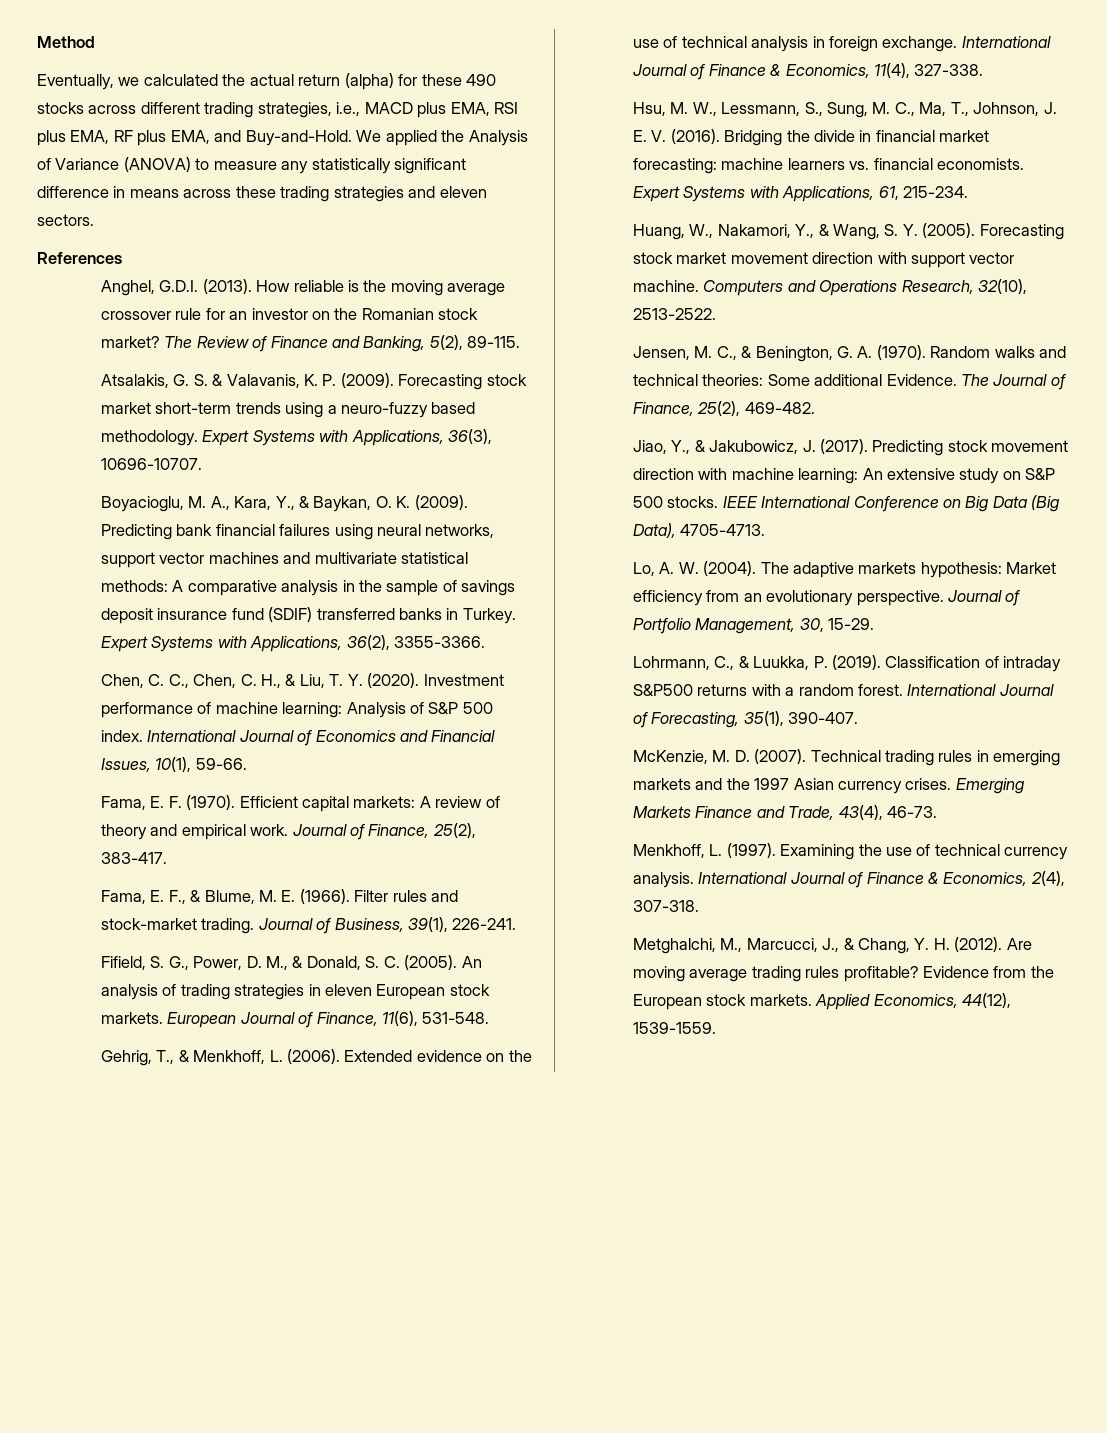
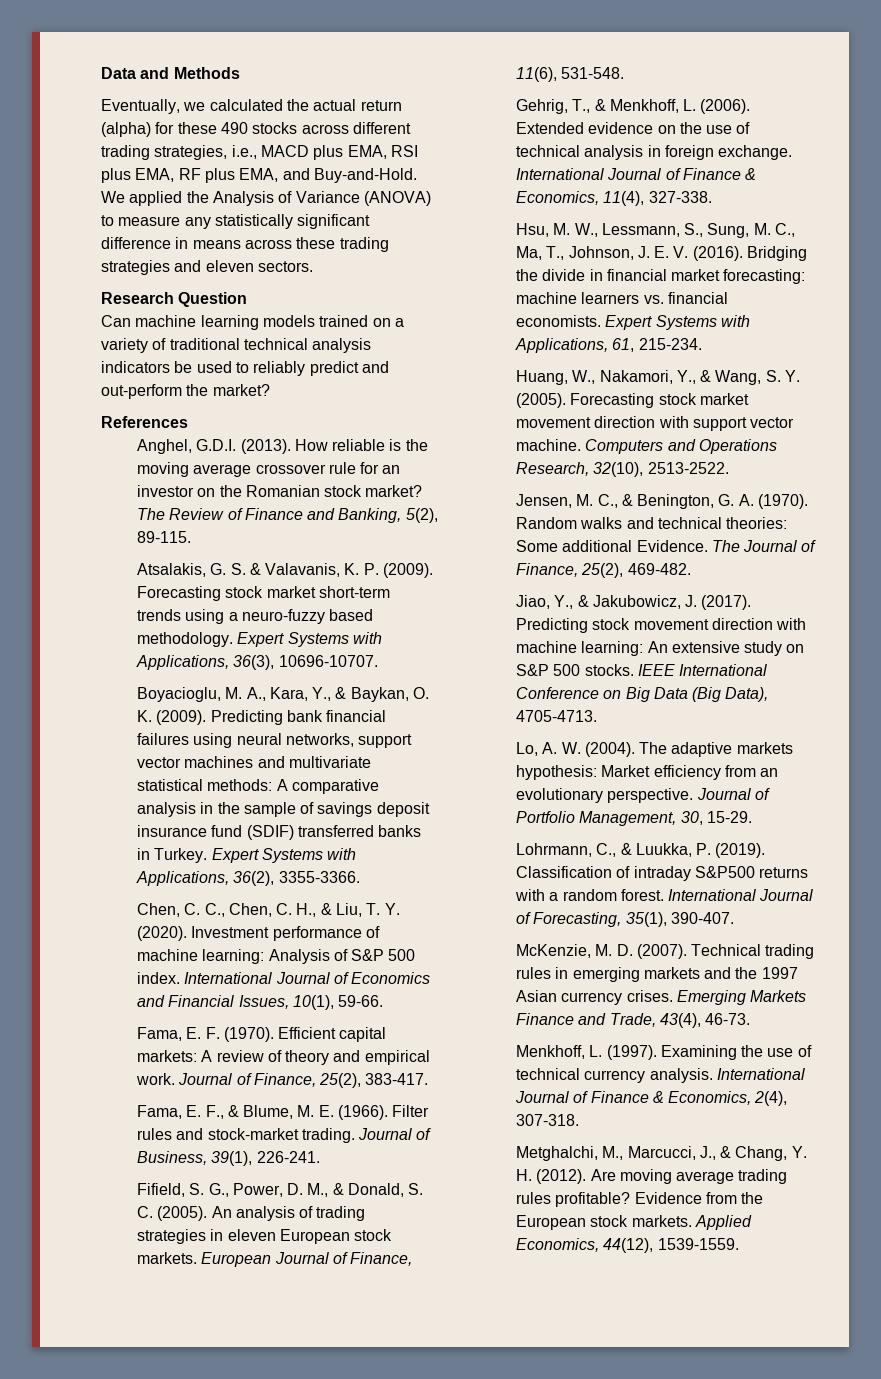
- Method
+ Data and Methods
+ Research Question
+ Can machine learning models trained on a variety of traditional technical analysis indicators be used to reliably predict and out-perform the market?

